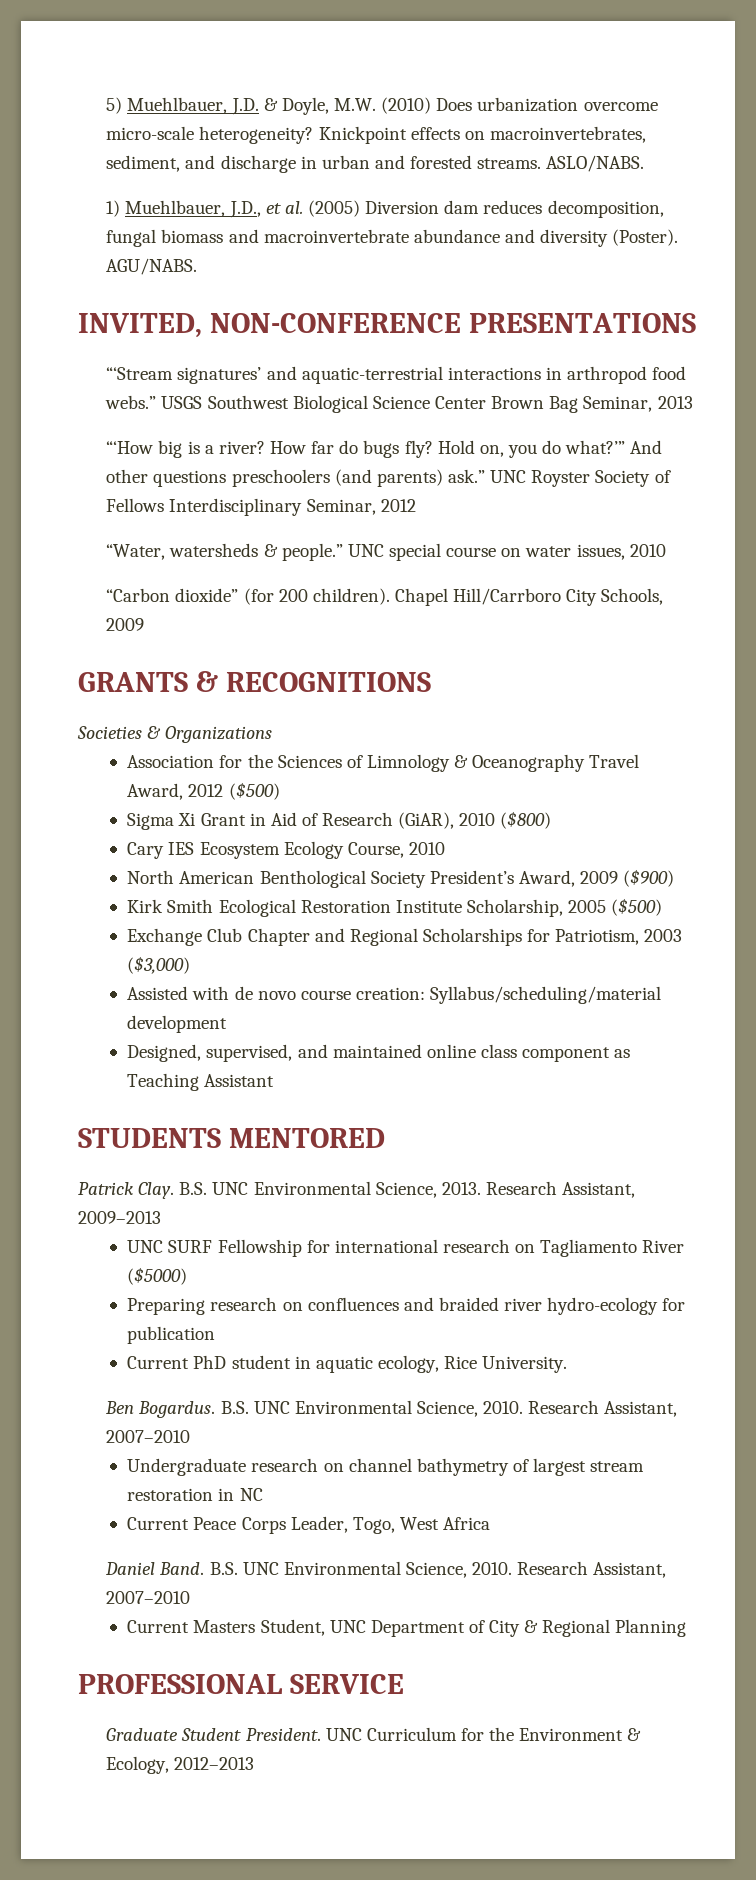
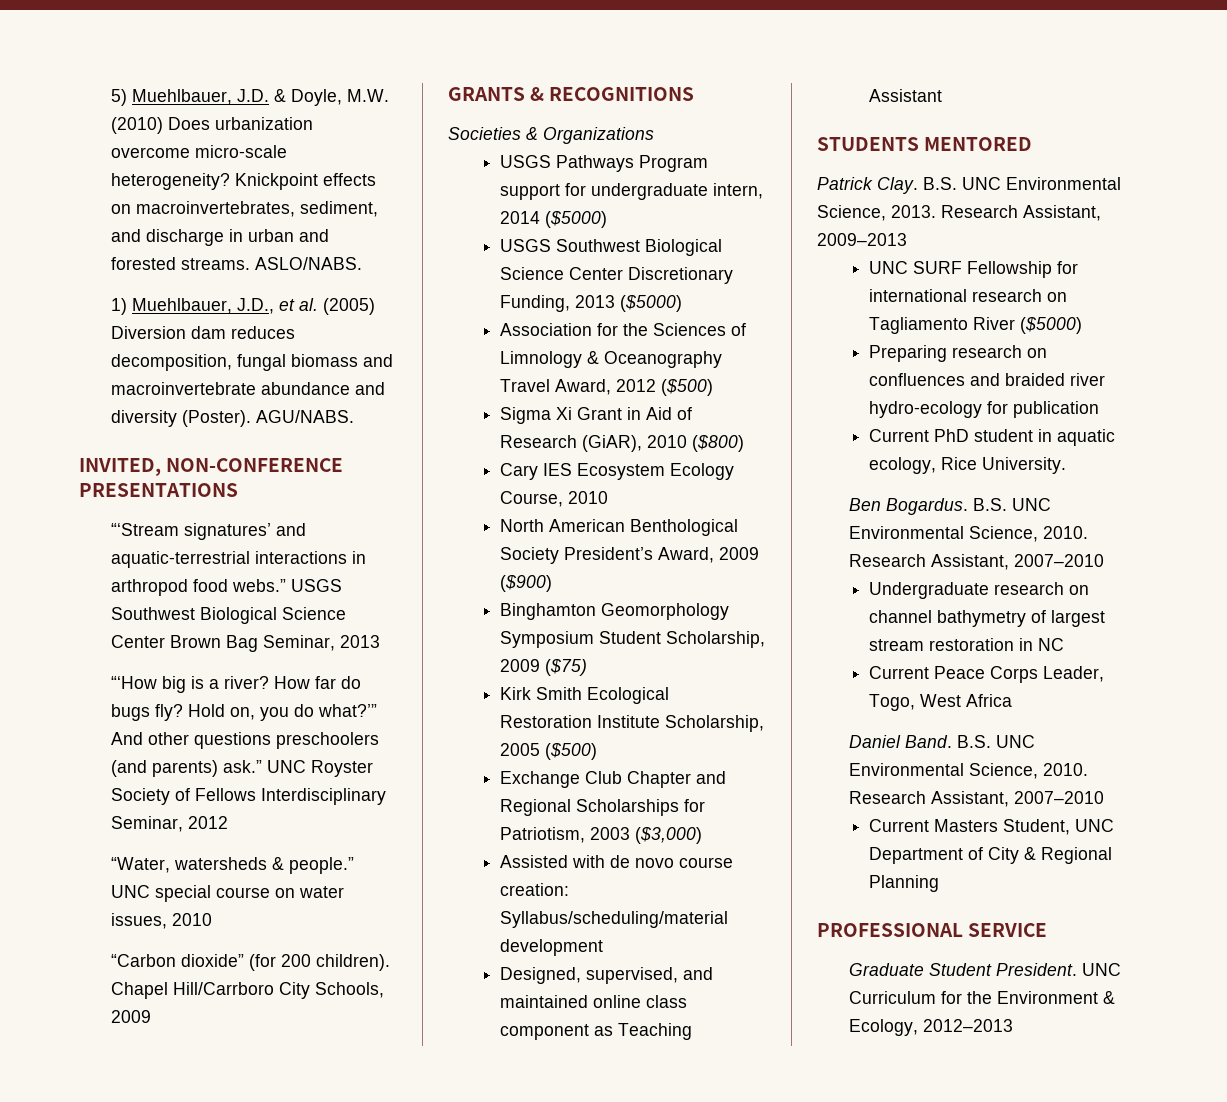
+ USGS Pathways Program support for undergraduate intern, 2014 ($5000)
+ USGS Southwest Biological Science Center Discretionary Funding, 2013 ($5000)
+ Binghamton Geomorphology Symposium Student Scholarship, 2009 ($75)

